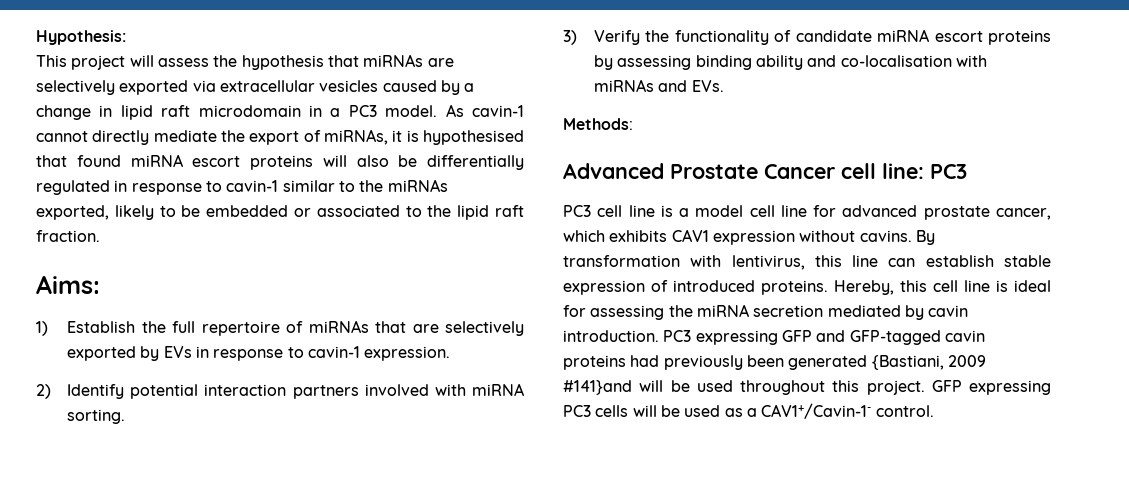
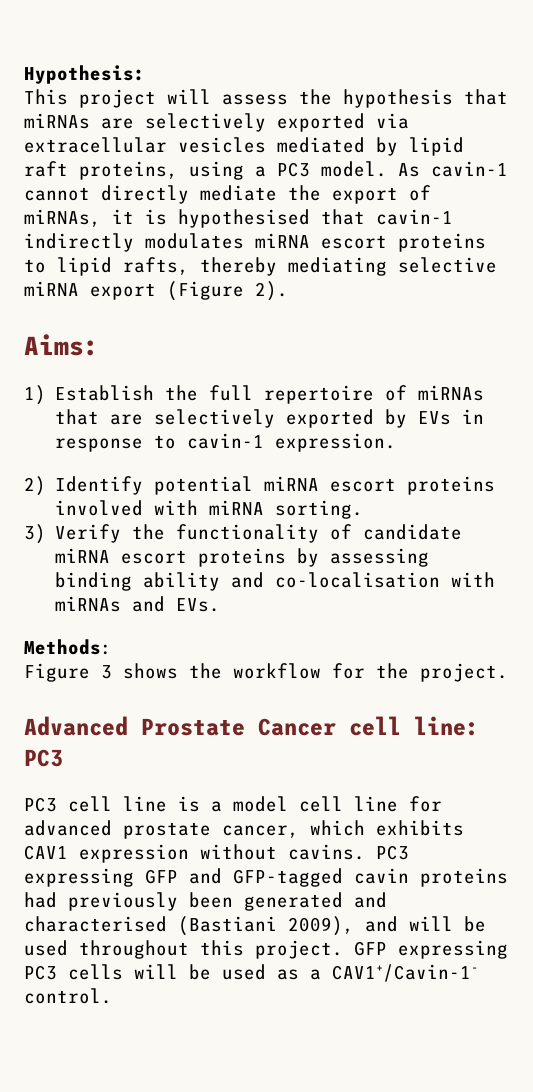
- This project will assess the hypothesis that miRNAs are selectively exported via extracellular vesicles caused by a change in lipid raft microdomain in a PC3 model.
+ This project will assess the hypothesis that miRNAs are selectively exported via extracellular vesicles mediated by lipid raft proteins, using a PC3 model.
- As cavin-1 cannot directly mediate the export of miRNAs, it is hypothesised that found miRNA escort proteins will also be differentially regulated in response to cavin-1 similar to the miRNAs exported, likely to be embedded or associated to the lipid raft fraction.
+ As cavin-1 cannot directly mediate the export of miRNAs, it is hypothesised that cavin-1 indirectly modulates miRNA escort proteins to lipid rafts, thereby mediating selective miRNA export (Figure 2).
- 2) Identify potential interaction partners involved with miRNA sorting.
+ 2) Identify potential miRNA escort proteins involved with miRNA sorting.
+ Figure 3 shows the workflow for the project.
- By transformation with lentivirus, this line can establish stable expression of introduced proteins. Hereby, this cell line is ideal for assessing the miRNA secretion mediated by cavin introduction.
- PC3 expressing GFP and GFP-tagged cavin proteins had previously been generated {Bastiani, 2009 #141}and will be used throughout this project.
+ PC3 expressing GFP and GFP-tagged cavin proteins had previously been generated and characterised (Bastiani 2009), and will be used throughout this project.

